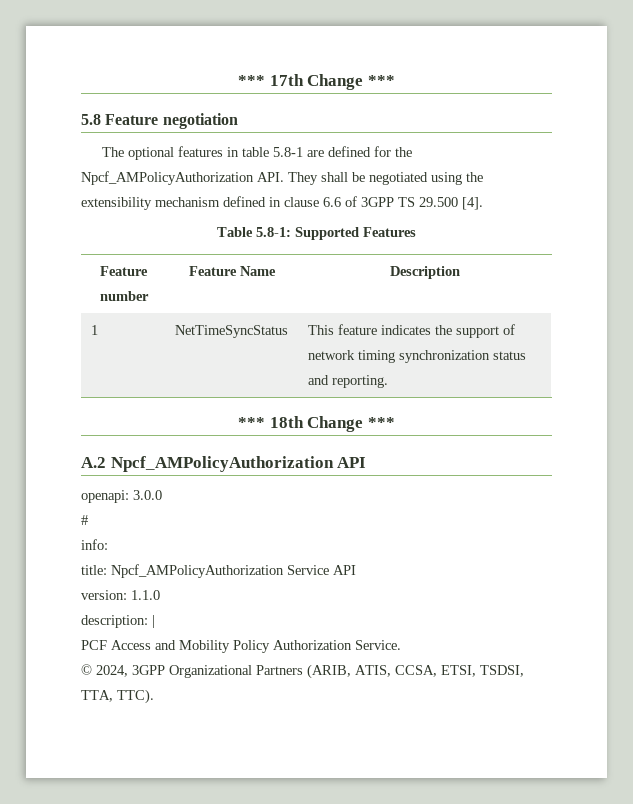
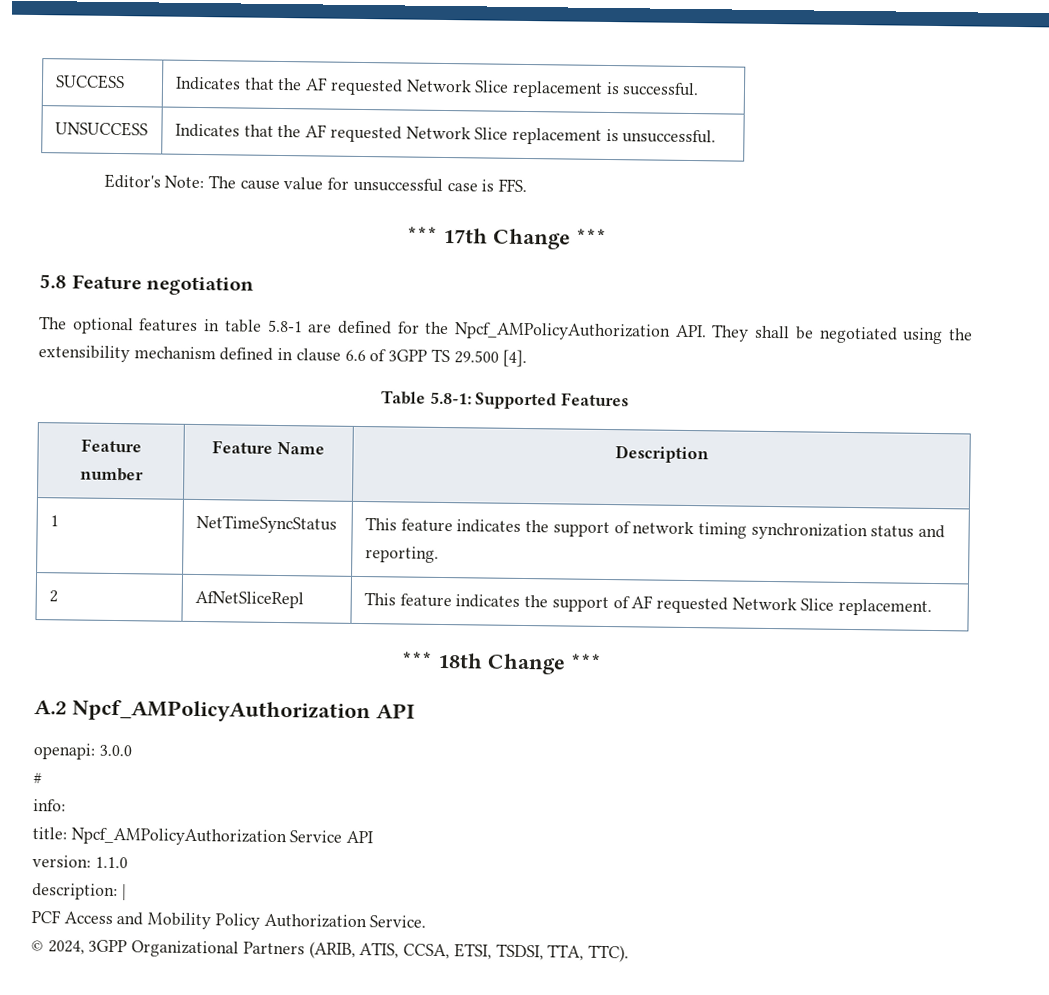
+ SUCCESS | Indicates that the AF requested Network Slice replacement is successful.
+ UNSUCCESS | Indicates that the AF requested Network Slice replacement is unsuccessful.
+ Editor's Note: The cause value for unsuccessful case is FFS.
+ 2 | AfNetSliceRepl | This feature indicates the support of AF requested Network Slice replacement.

